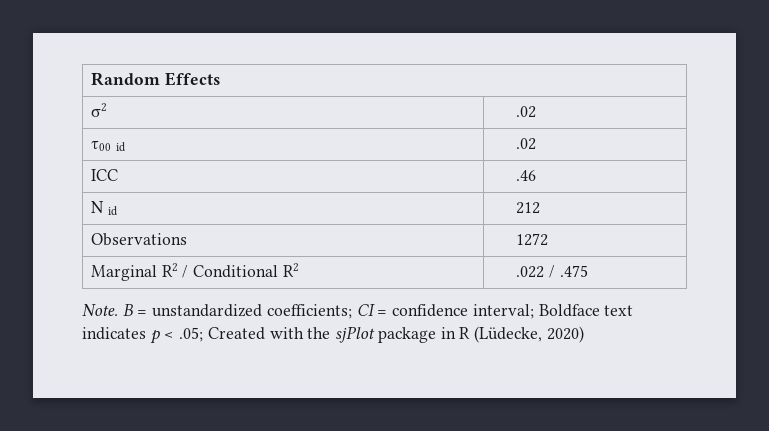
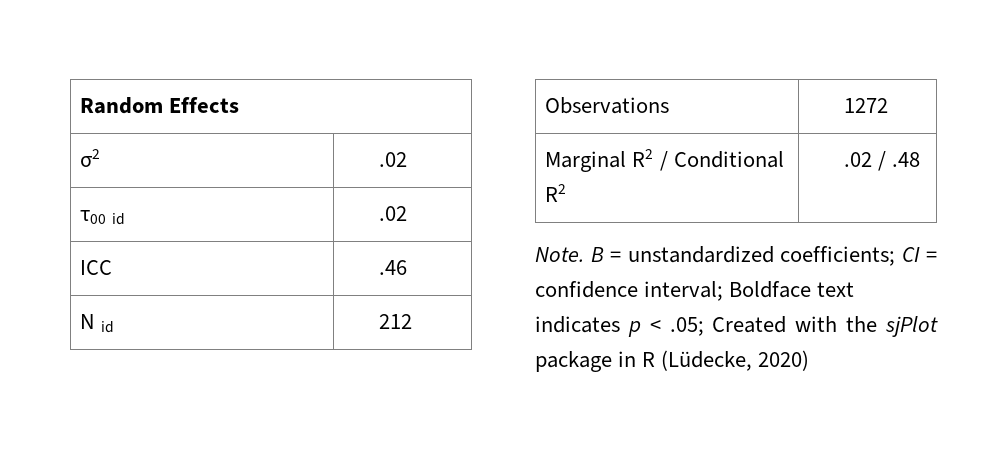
- Marginal R2 / Conditional R2 | .022 / .475
+ Marginal R2 / Conditional R2 | .02 / .48

